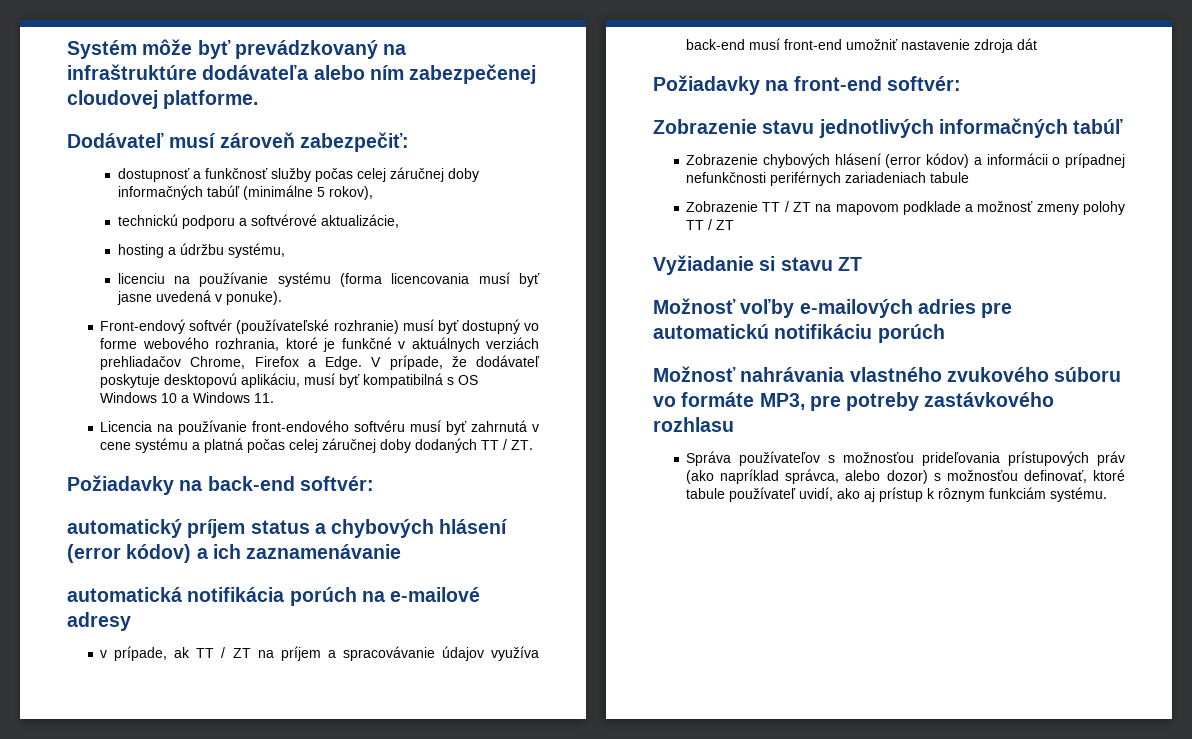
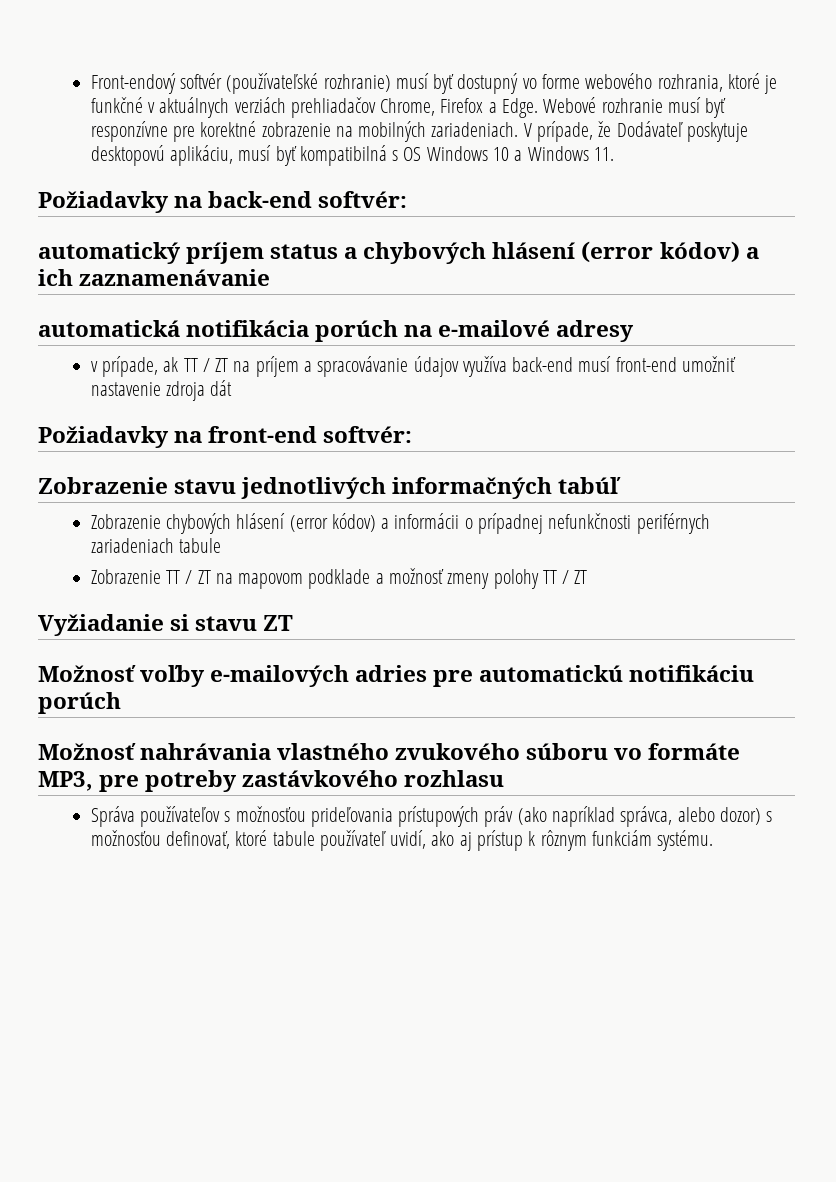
- Systém môže byť prevádzkovaný na infraštruktúre dodávateľa alebo ním zabezpečenej cloudovej platforme.
- Dodávateľ musí zároveň zabezpečiť:
- dostupnosť a funkčnosť služby počas celej záručnej doby informačných tabúľ (minimálne 5 rokov),
- technickú podporu a softvérové aktualizácie,
- hosting a údržbu systému,
- licenciu na používanie systému (forma licencovania musí byť jasne uvedená v ponuke).
+ Webové rozhranie musí byť responzívne pre korektné zobrazenie na mobilných zariadeniach.
- V prípade, že dodávateľ poskytuje desktopovú aplikáciu, musí byť kompatibilná s OS Windows 10 a Windows 11.
+ V prípade, že Dodávateľ poskytuje desktopovú aplikáciu, musí byť kompatibilná s OS Windows 10 a Windows 11.
- Licencia na používanie front-endového softvéru musí byť zahrnutá v cene systému a platná počas celej záručnej doby dodaných TT / ZT.

